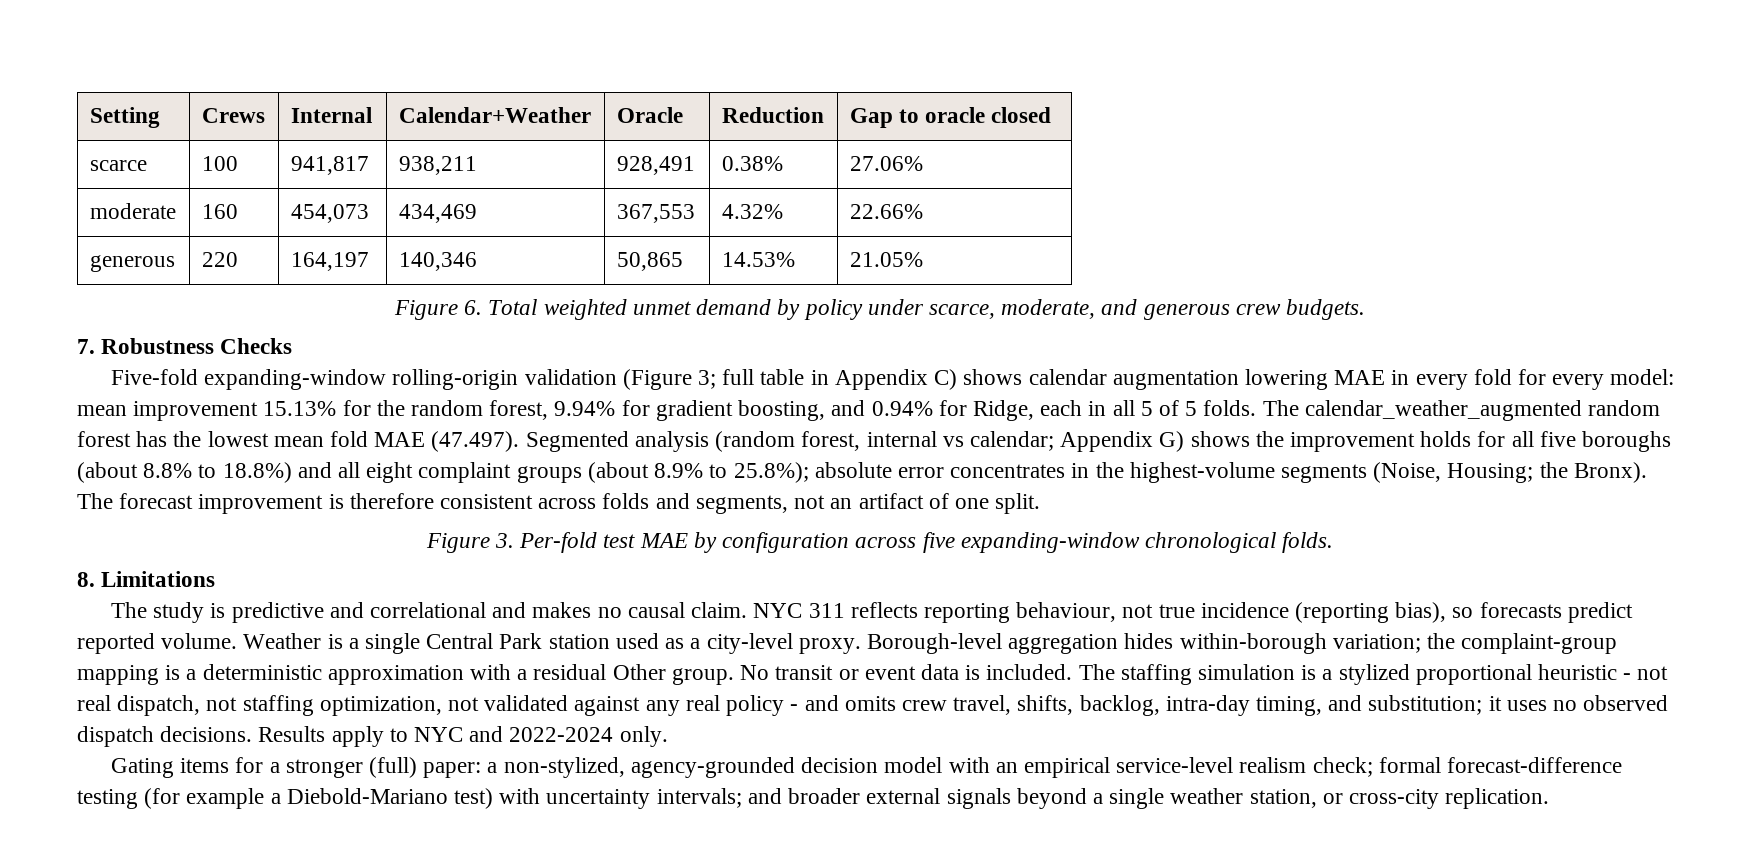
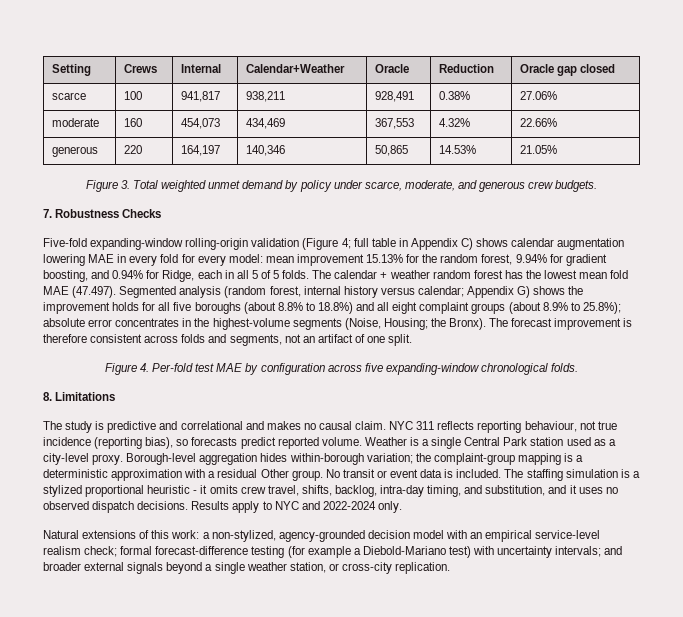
- Setting | Crews | Internal | Calendar+Weather | Oracle | Reduction | Gap to oracle closed
+ Setting | Crews | Internal | Calendar+Weather | Oracle | Reduction | Oracle gap closed
- Figure 6. Total weighted unmet demand by policy under scarce, moderate, and generous crew budgets.
+ Figure 3. Total weighted unmet demand by policy under scarce, moderate, and generous crew budgets.
- Five-fold expanding-window rolling-origin validation (Figure 3; full table in Appendix C) shows calendar augmentation lowering MAE in every fold for every model: mean improvement 15.13% for the random forest, 9.94% for gradient boosting, and 0.94% for Ridge, each in all 5 of 5 folds.
+ Five-fold expanding-window rolling-origin validation (Figure 4; full table in Appendix C) shows calendar augmentation lowering MAE in every fold for every model: mean improvement 15.13% for the random forest, 9.94% for gradient boosting, and 0.94% for Ridge, each in all 5 of 5 folds.
- The calendar_weather_augmented random forest has the lowest mean fold MAE (47.497). Segmented analysis (random forest, internal vs calendar; Appendix G) shows the improvement holds for all five boroughs (about 8.8% to 18.8%) and all eight complaint groups (about 8.9% to 25.8%); absolute error concentrates in the highest-volume segments (Noise, Housing; the Bronx).
+ The calendar + weather random forest has the lowest mean fold MAE (47.497). Segmented analysis (random forest, internal history versus calendar; Appendix G) shows the improvement holds for all five boroughs (about 8.8% to 18.8%) and all eight complaint groups (about 8.9% to 25.8%); absolute error concentrates in the highest-volume segments (Noise, Housing; the Bronx).
- Figure 3. Per-fold test MAE by configuration across five expanding-window chronological folds.
+ Figure 4. Per-fold test MAE by configuration across five expanding-window chronological folds.
- The staffing simulation is a stylized proportional heuristic - not real dispatch, not staffing optimization, not validated against any real policy - and omits crew travel, shifts, backlog, intra-day timing, and substitution; it uses no observed dispatch decisions.
+ The staffing simulation is a stylized proportional heuristic - it omits crew travel, shifts, backlog, intra-day timing, and substitution, and it uses no observed dispatch decisions.
- Gating items for a stronger (full) paper: a non-stylized, agency-grounded decision model with an empirical service-level realism check; formal forecast-difference testing (for example a Diebold-Mariano test) with uncertainty intervals; and broader external signals beyond a single weather station, or cross-city replication.
+ Natural extensions of this work: a non-stylized, agency-grounded decision model with an empirical service-level realism check; formal forecast-difference testing (for example a Diebold-Mariano test) with uncertainty intervals; and broader external signals beyond a single weather station, or cross-city replication.

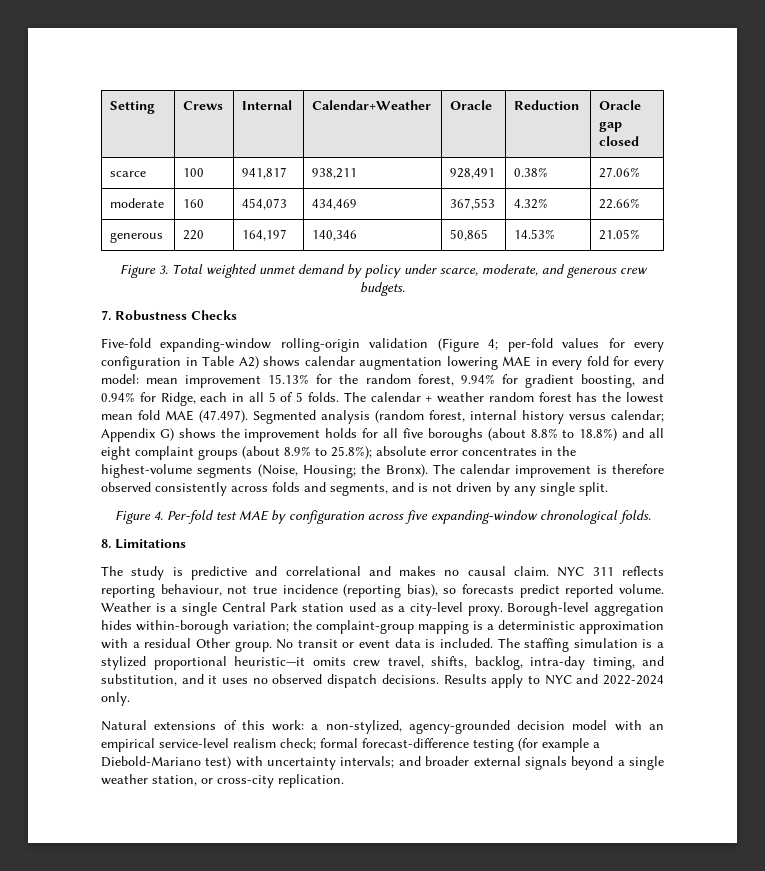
- Five-fold expanding-window rolling-origin validation (Figure 4; full table in Appendix C) shows calendar augmentation lowering MAE in every fold for every model: mean improvement 15.13% for the random forest, 9.94% for gradient boosting, and 0.94% for Ridge, each in all 5 of 5 folds.
+ Five-fold expanding-window rolling-origin validation (Figure 4; per-fold values for every configuration in Table A2) shows calendar augmentation lowering MAE in every fold for every model: mean improvement 15.13% for the random forest, 9.94% for gradient boosting, and 0.94% for Ridge, each in all 5 of 5 folds.
- The forecast improvement is therefore consistent across folds and segments, not an artifact of one split.
+ The calendar improvement is therefore observed consistently across folds and segments, and is not driven by any single split.
- The staffing simulation is a stylized proportional heuristic - it omits crew travel, shifts, backlog, intra-day timing, and substitution, and it uses no observed dispatch decisions.
+ The staffing simulation is a stylized proportional heuristic—it omits crew travel, shifts, backlog, intra-day timing, and substitution, and it uses no observed dispatch decisions.

